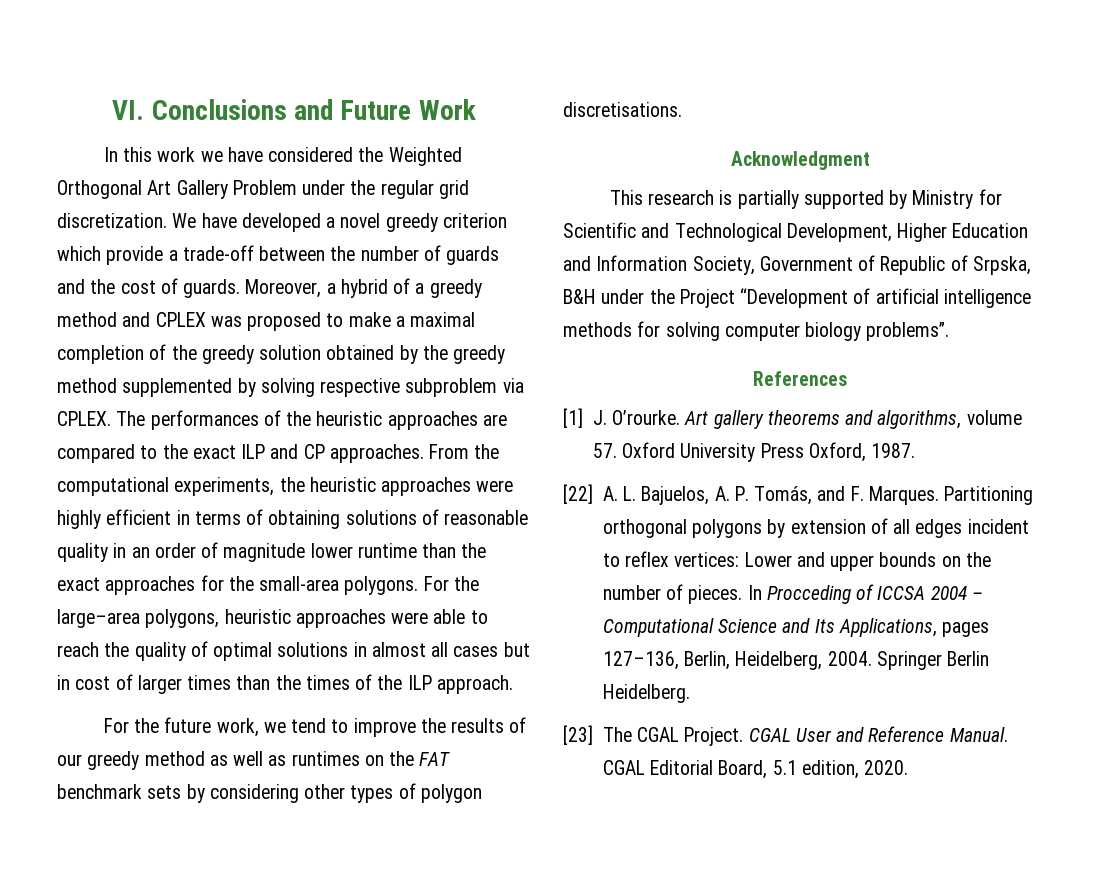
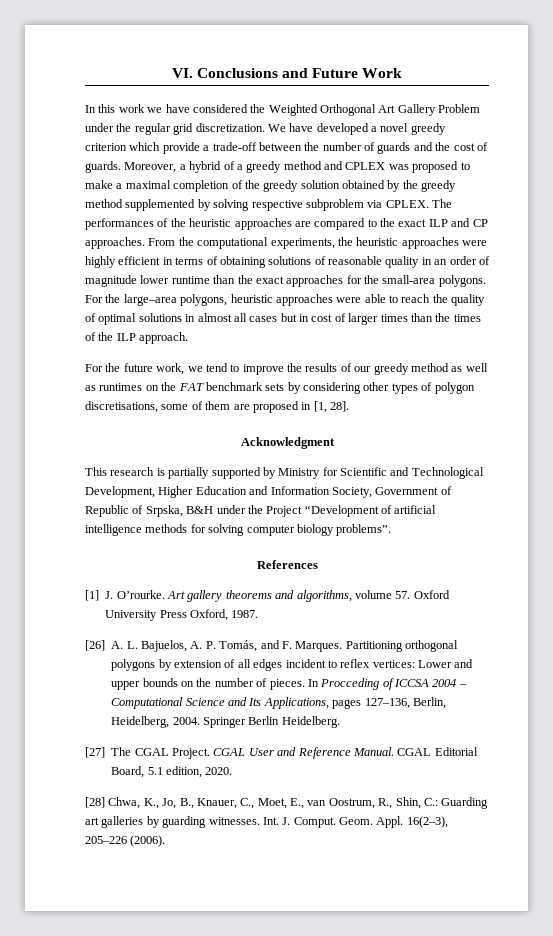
- For the future work, we tend to improve the results of our greedy method as well as runtimes on the FAT benchmark sets by considering other types of polygon discretisations.
+ For the future work, we tend to improve the results of our greedy method as well as runtimes on the FAT benchmark sets by considering other types of polygon discretisations, some of them are proposed in [1, 28].
- [22] A. L. Bajuelos, A. P. Tomás, and F. Marques.
+ [26] A. L. Bajuelos, A. P. Tomás, and F. Marques.
- [23] The CGAL Project.
+ [27] The CGAL Project.
+ [28] Chwa, K., Jo, B., Knauer, C., Moet, E., van Oostrum, R., Shin, C.: Guarding art galleries by guarding witnesses. Int. J. Comput. Geom. Appl. 16(2–3), 205–226 (2006).

